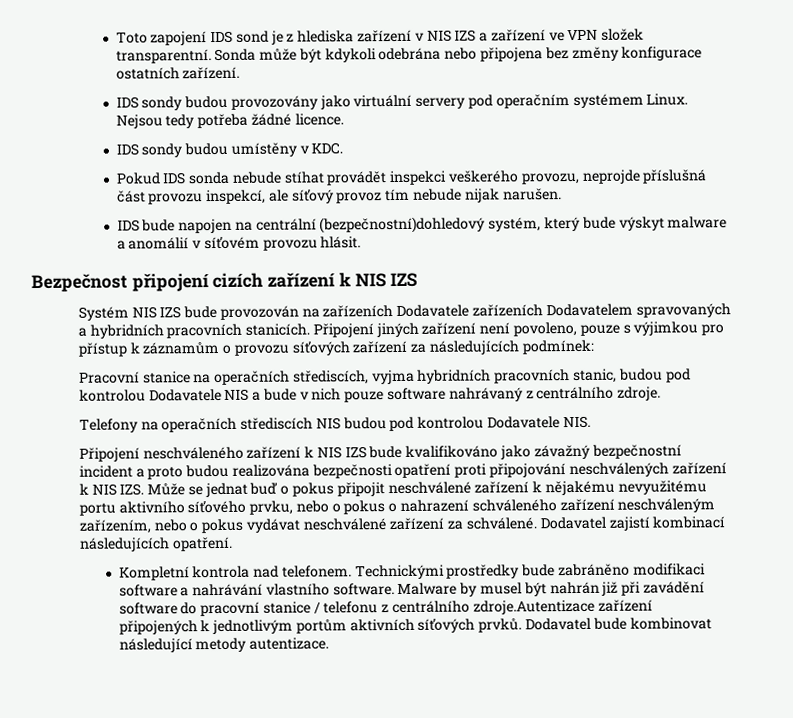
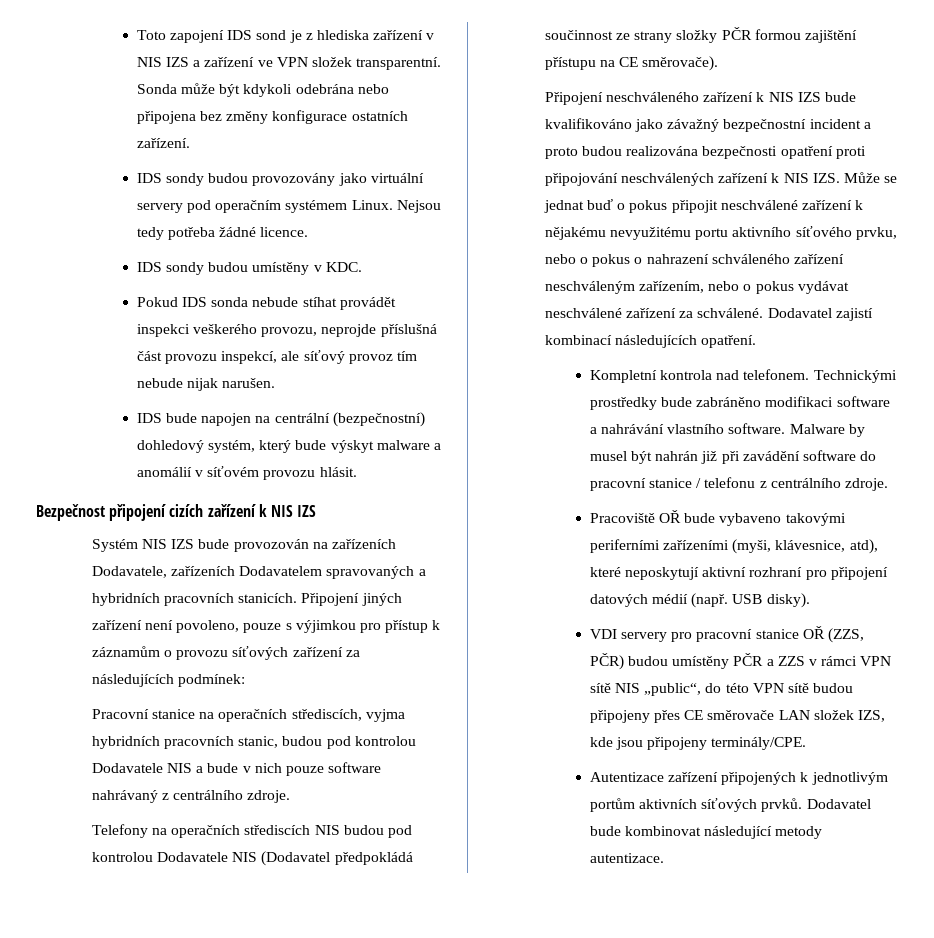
- IDS bude napojen na centrální (bezpečnostní)dohledový systém, který bude výskyt malware a anomálií v síťovém provozu hlásit.
+ IDS bude napojen na centrální (bezpečnostní) dohledový systém, který bude výskyt malware a anomálií v síťovém provozu hlásit.
- Systém NIS IZS bude provozován na zařízeních Dodavatele zařízeních Dodavatelem spravovaných a hybridních pracovních stanicích.
+ Systém NIS IZS bude provozován na zařízeních Dodavatele, zařízeních Dodavatelem spravovaných a hybridních pracovních stanicích.
- Telefony na operačních střediscích NIS budou pod kontrolou Dodavatele NIS.
+ Telefony na operačních střediscích NIS budou pod kontrolou Dodavatele NIS (Dodavatel předpokládá součinnost ze strany složky PČR formou zajištění přístupu na CE směrovače).
- Malware by musel být nahrán již při zavádění software do pracovní stanice / telefonu z centrálního zdroje.Autentizace zařízení připojených k jednotlivým portům aktivních síťových prvků.
+ Malware by musel být nahrán již při zavádění software do pracovní stanice / telefonu z centrálního zdroje.
+ Pracoviště OŘ bude vybaveno takovými periferními zařízeními (myši, klávesnice, atd), které neposkytují aktivní rozhraní pro připojení datových médií (např. USB disky).
+ VDI servery pro pracovní stanice OŘ (ZZS, PČR) budou umístěny PČR a ZZS v rámci VPN sítě NIS „public“, do této VPN sítě budou připojeny přes CE směrovače LAN složek IZS, kde jsou připojeny terminály/CPE.
+ Autentizace zařízení připojených k jednotlivým portům aktivních síťových prvků.

